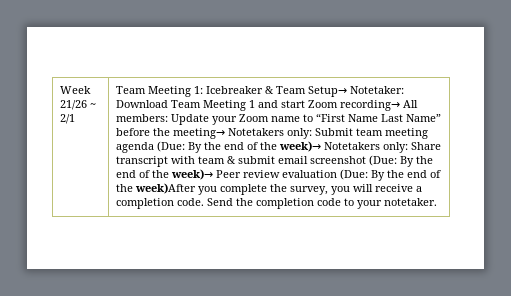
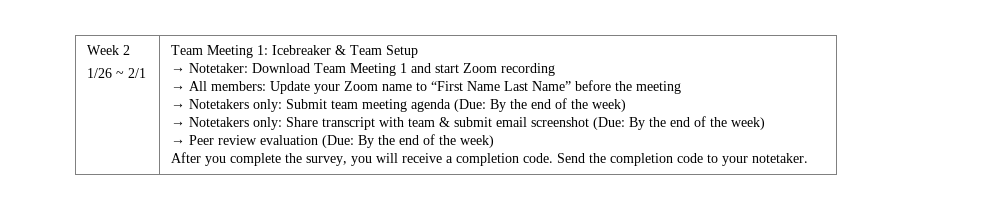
- Week 21/26 ~ 2/1
+ Week 2
+ 1/26 ~ 2/1
- Icebreaker & Team Setup→ Notetaker:
+ Icebreaker & Team Setup
+ → Notetaker:
- Download Team Meeting 1 and start Zoom recording→ All members:
+ Download Team Meeting 1 and start Zoom recording
+ → All members:
- Update your Zoom name to “First Name Last Name” before the meeting→ Notetakers only:
+ Update your Zoom name to “First Name Last Name” before the meeting
+ → Notetakers only:
- Submit team meeting agenda (Due: By the end of the week)→ Notetakers only:
+ Submit team meeting agenda (Due: By the end of the week)
+ → Notetakers only:
- Share transcript with team & submit email screenshot (Due: By the end of the week)→ Peer review evaluation (Due: By the end of the week)After you complete the survey, you will receive a completion code.
+ Share transcript with team & submit email screenshot (Due: By the end of the week)
+ → Peer review evaluation (Due: By the end of the week)
+ After you complete the survey, you will receive a completion code.

